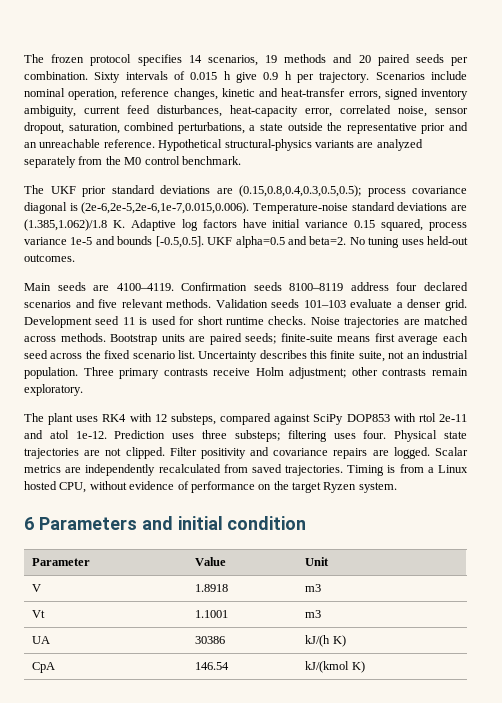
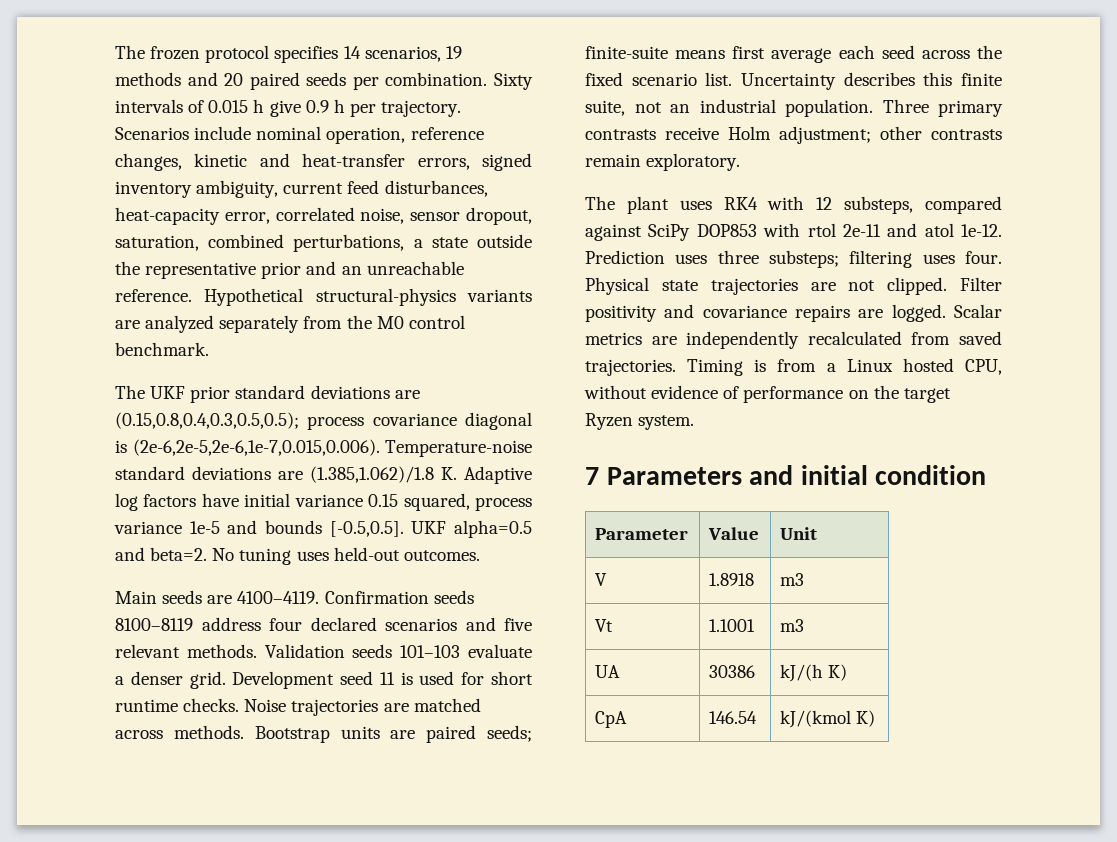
- 6 Parameters and initial condition
+ 7 Parameters and initial condition

